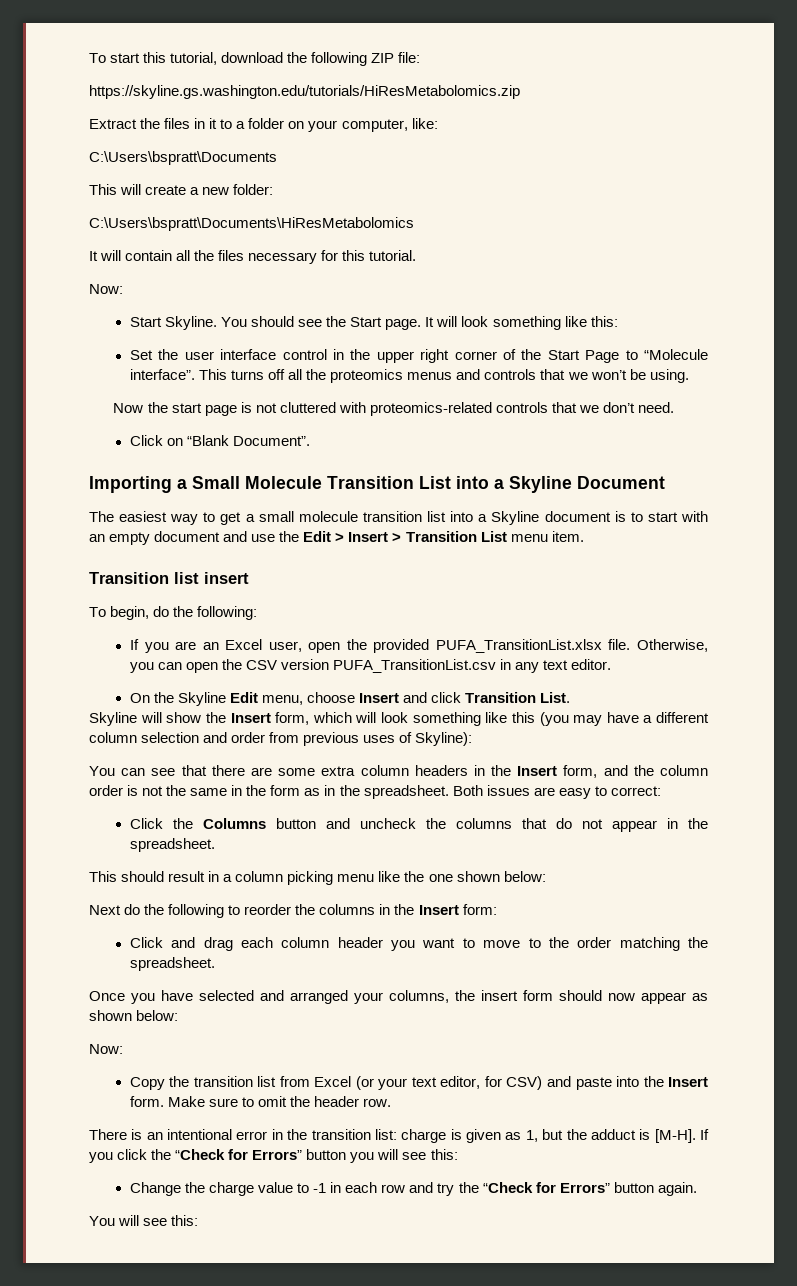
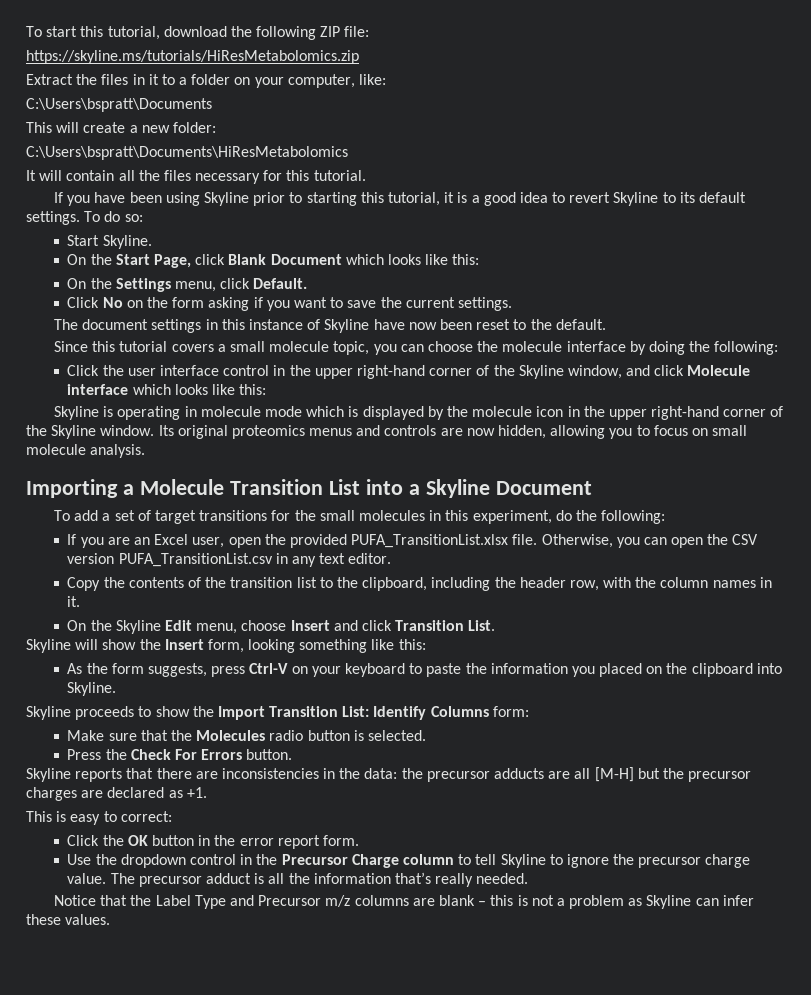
- https://skyline.gs.washington.edu/tutorials/HiResMetabolomics.zip
+ https://skyline.ms/tutorials/HiResMetabolomics.zip
  It will contain all the files necessary for this tutorial.
- Now:
- Start Skyline. You should see the Start page. It will look something like this:
- Set the user interface control in the upper right corner of the Start Page to “Molecule interface”. This turns off all the proteomics menus and controls that we won’t be using.
- Now the start page is not cluttered with proteomics-related controls that we don’t need.
- Click on “Blank Document”.
+ If you have been using Skyline prior to starting this tutorial, it is a good idea to revert Skyline to its default settings. To do so:
+ Start Skyline.
+ On the Start Page, click Blank Document which looks like this:
+ On the Settings menu, click Default.
+ Click No on the form asking if you want to save the current settings.
+ The document settings in this instance of Skyline have now been reset to the default.
+ Since this tutorial covers a small molecule topic, you can choose the molecule interface by doing the following:
+ Click the user interface control in the upper right-hand corner of the Skyline window, and click Molecule interface which looks like this:
+ Skyline is operating in molecule mode which is displayed by the molecule icon in the upper right-hand corner of the Skyline window. Its original proteomics menus and controls are now hidden, allowing you to focus on small molecule analysis.
- Importing a Small Molecule Transition List into a Skyline Document
+ Importing a Molecule Transition List into a Skyline Document
- The easiest way to get a small molecule transition list into a Skyline document is to start with an empty document and use the Edit > Insert > Transition List menu item.
- Transition list insert
- To begin, do the following:
+ To add a set of target transitions for the small molecules in this experiment, do the following:
+ Copy the contents of the transition list to the clipboard, including the header row, with the column names in it.
- Skyline will show the Insert form, which will look something like this (you may have a different column selection and order from previous uses of Skyline):
- You can see that there are some extra column headers in the Insert form, and the column order is not the same in the form as in the spreadsheet. Both issues are easy to correct:
+ Skyline will show the Insert form, looking something like this:
+ As the form suggests, press Ctrl-V on your keyboard to paste the information you placed on the clipboard into Skyline.
+ Skyline proceeds to show the Import Transition List: Identify Columns form:
+ Make sure that the Molecules radio button is selected.
+ Press the Check For Errors button.
+ Skyline reports that there are inconsistencies in the data: the precursor adducts are all [M-H] but the precursor charges are declared as +1.
+ This is easy to correct:
- Click the Columns button and uncheck the columns that do not appear in the spreadsheet.
- This should result in a column picking menu like the one shown below:
- Next do the following to reorder the columns in the Insert form:
- Click and drag each column header you want to move to the order matching the spreadsheet.
- Once you have selected and arranged your columns, the insert form should now appear as shown below:
- Now:
- Copy the transition list from Excel (or your text editor, for CSV) and paste into the Insert form. Make sure to omit the header row.
- There is an intentional error in the transition list: charge is given as 1, but the adduct is [M-H]. If you click the “Check for Errors” button you will see this:
- Change the charge value to -1 in each row and try the “Check for Errors” button again.
- You will see this:
+ Click the OK button in the error report form.
+ Use the dropdown control in the Precursor Charge column to tell Skyline to ignore the precursor charge value. The precursor adduct is all the information that’s really needed.
+ Notice that the Label Type and Precursor m/z columns are blank – this is not a problem as Skyline can infer these values.

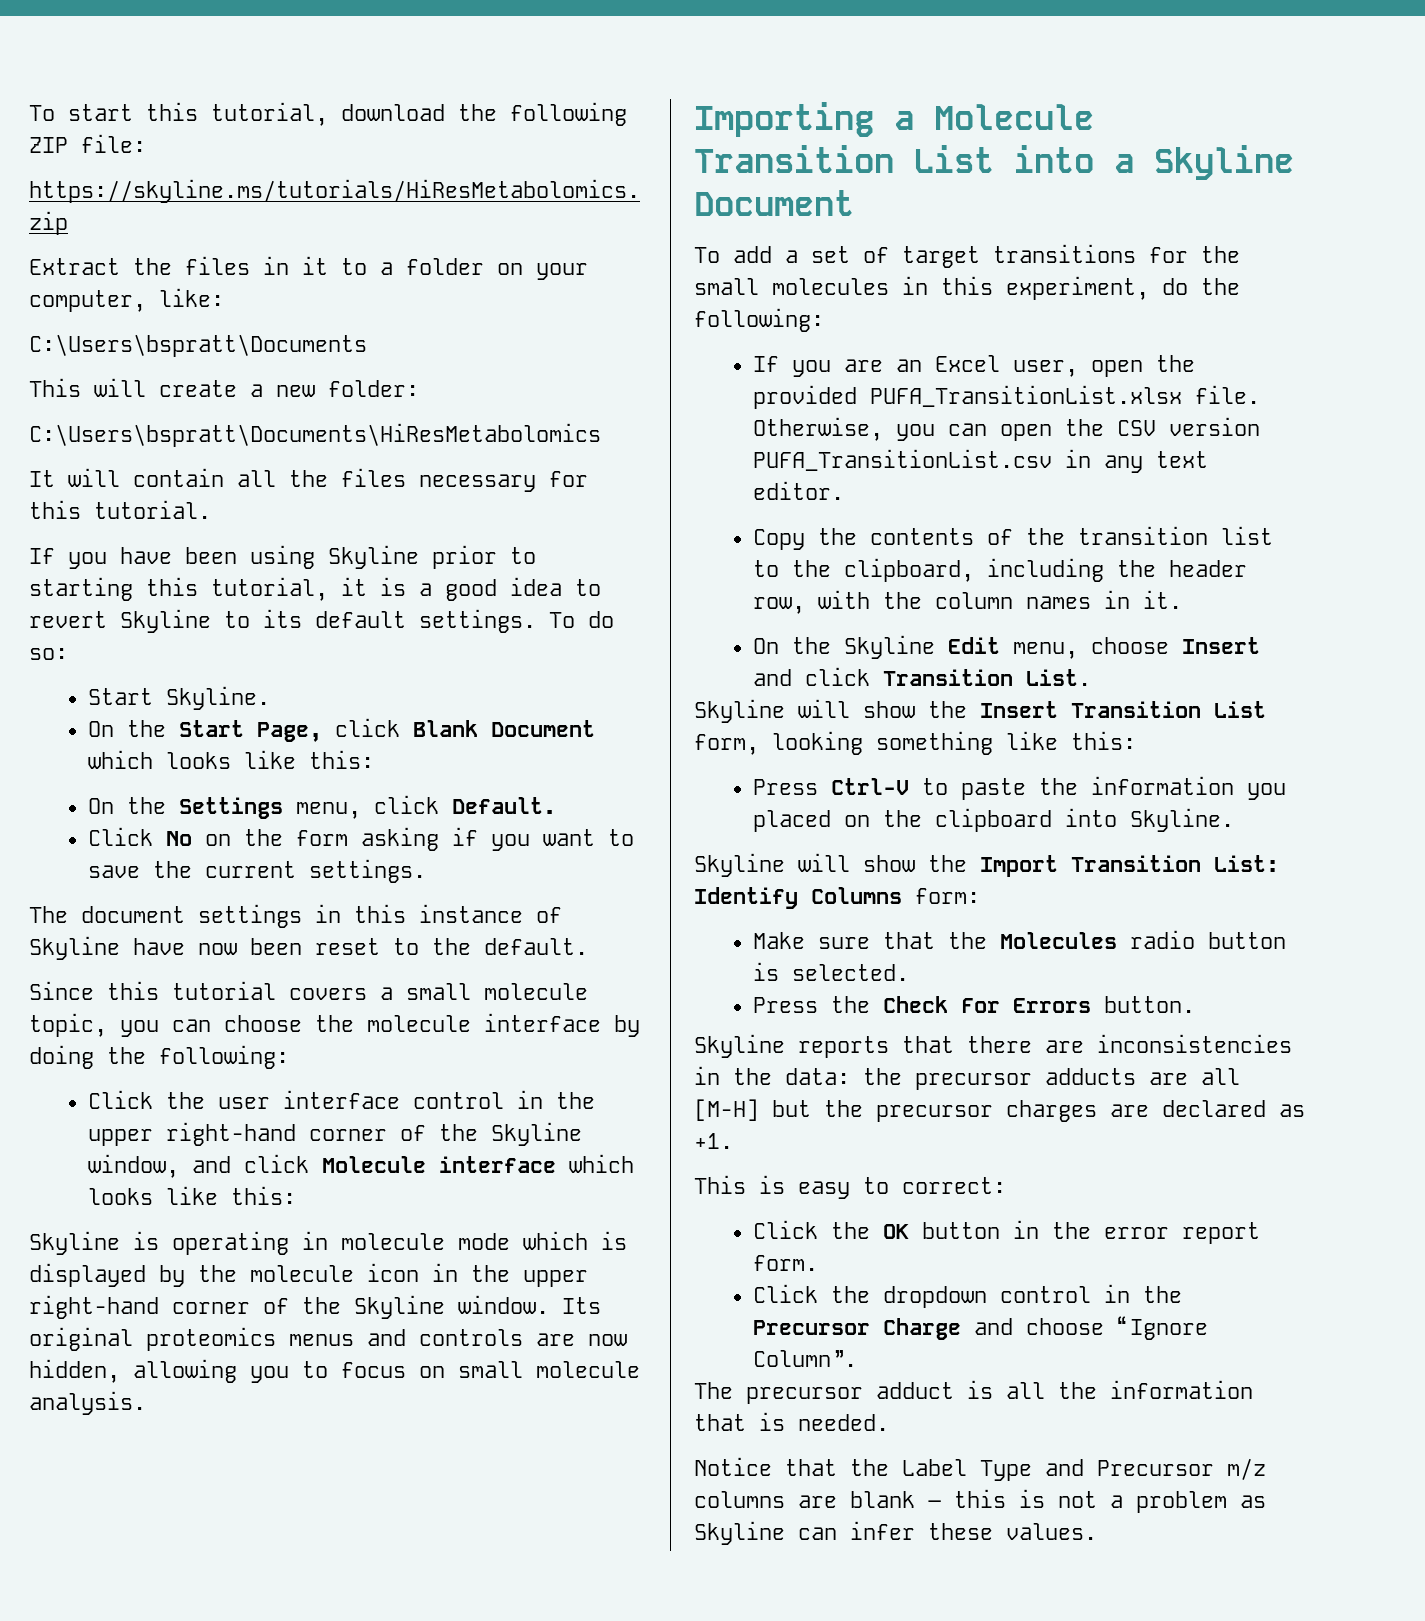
- Skyline will show the Insert form, looking something like this:
+ Skyline will show the Insert Transition List form, looking something like this:
- As the form suggests, press Ctrl-V on your keyboard to paste the information you placed on the clipboard into Skyline.
+ Press Ctrl-V to paste the information you placed on the clipboard into Skyline.
- Skyline proceeds to show the Import Transition List: Identify Columns form:
+ Skyline will show the Import Transition List: Identify Columns form:
- Use the dropdown control in the Precursor Charge column to tell Skyline to ignore the precursor charge value. The precursor adduct is all the information that’s really needed.
+ Click the dropdown control in the Precursor Charge and choose “Ignore Column”.
+ The precursor adduct is all the information that is needed.

